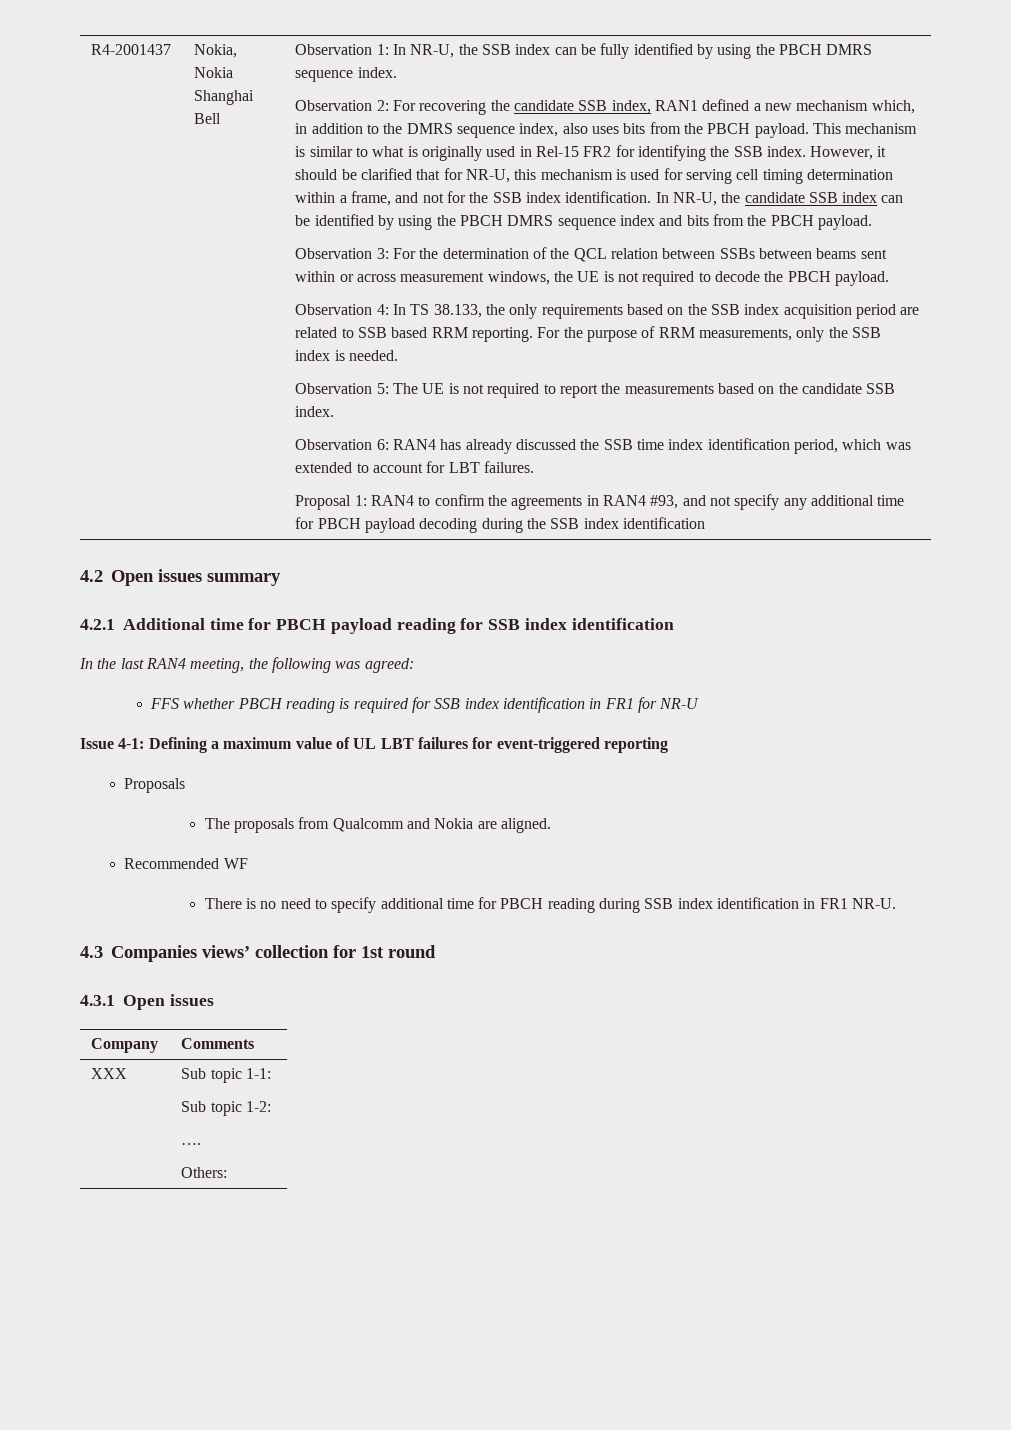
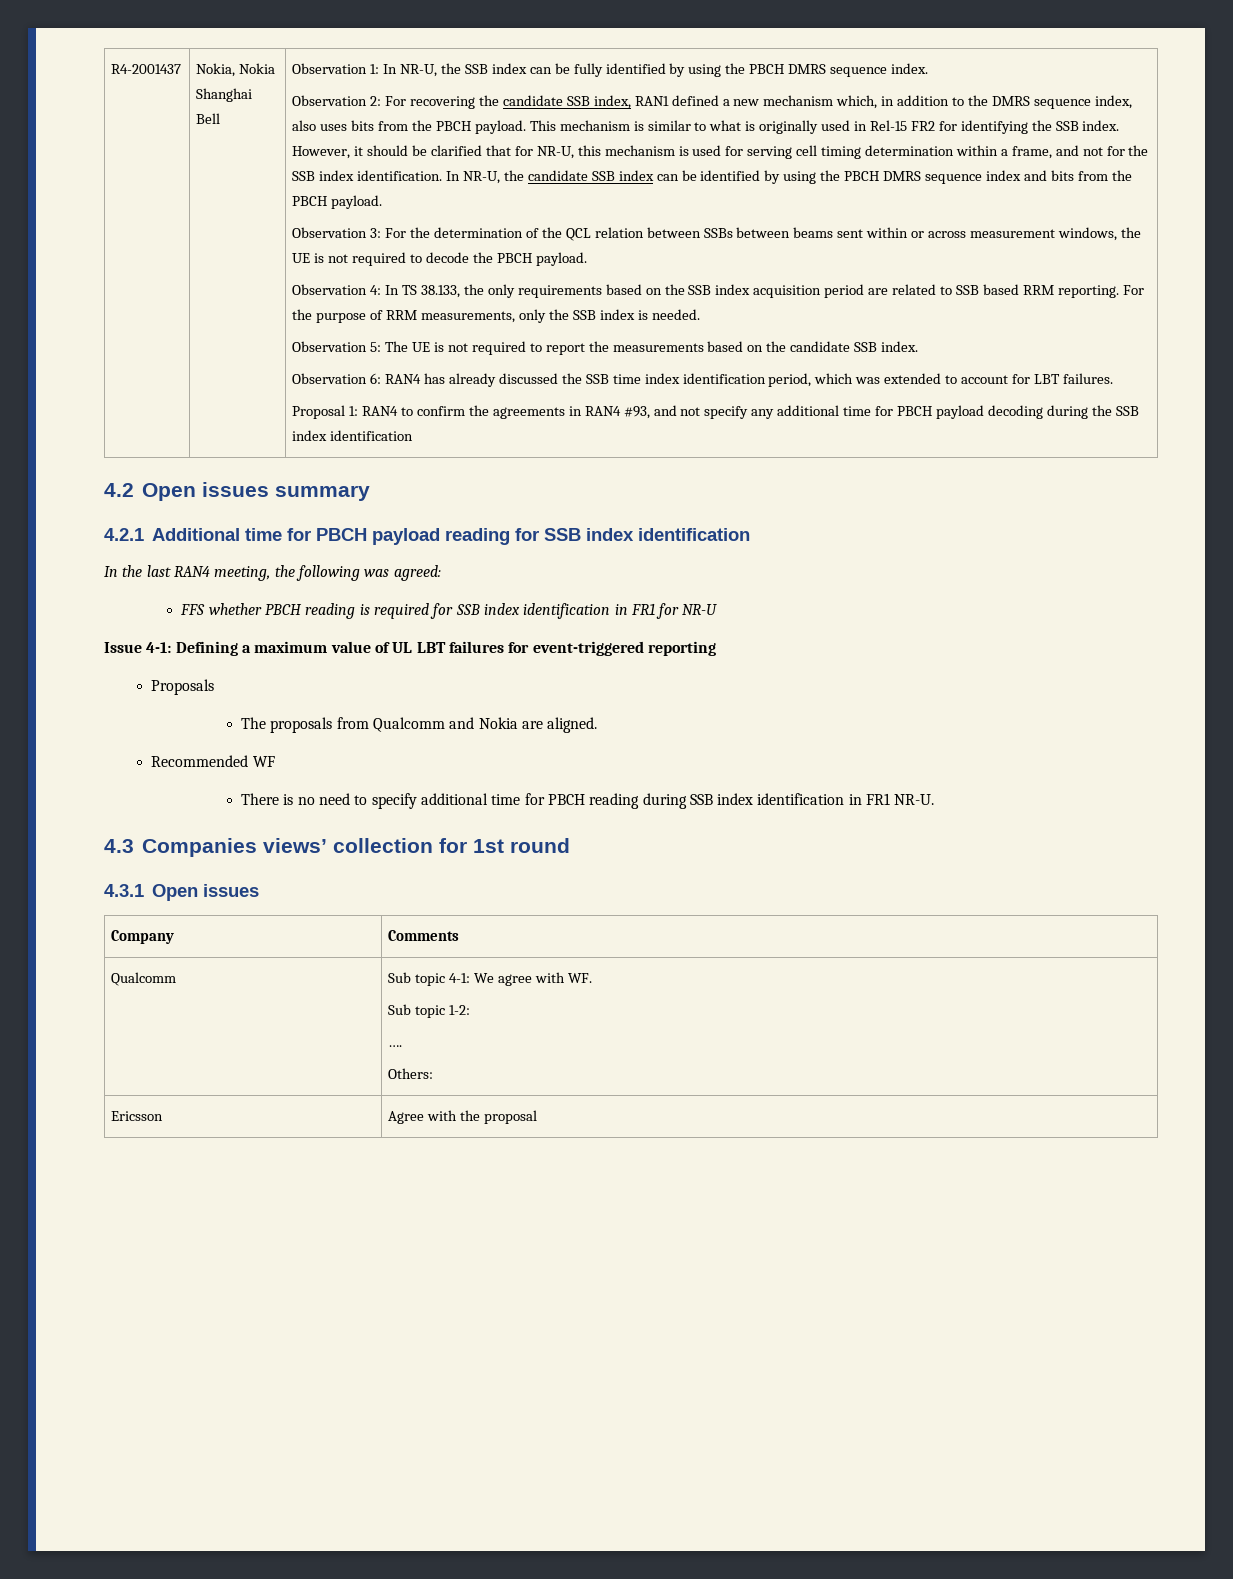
- XXX | Sub topic 1-1:
+ Qualcomm | Sub topic 4-1: We agree with WF.
+ Ericsson | Agree with the proposal

